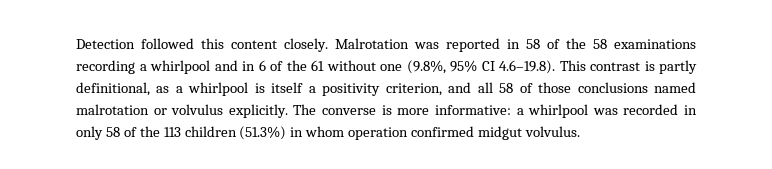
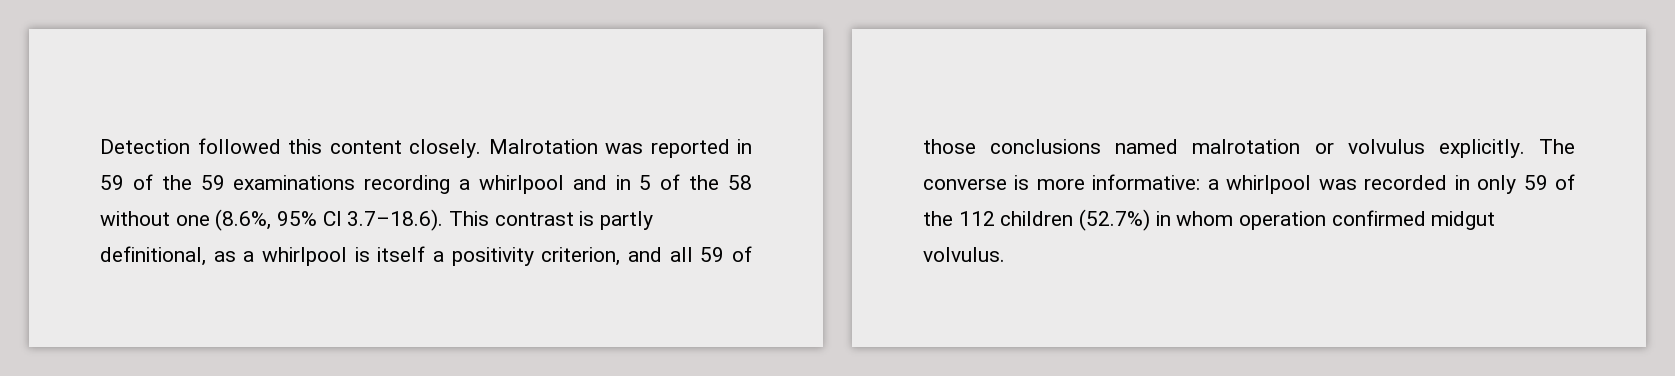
- Malrotation was reported in 58 of the 58 examinations recording a whirlpool and in 6 of the 61 without one (9.8%, 95% CI 4.6–19.8). This contrast is partly definitional, as a whirlpool is itself a positivity criterion, and all 58 of those conclusions named malrotation or volvulus explicitly.
+ Malrotation was reported in 59 of the 59 examinations recording a whirlpool and in 5 of the 58 without one (8.6%, 95% CI 3.7–18.6). This contrast is partly definitional, as a whirlpool is itself a positivity criterion, and all 59 of those conclusions named malrotation or volvulus explicitly.
- The converse is more informative: a whirlpool was recorded in only 58 of the 113 children (51.3%) in whom operation confirmed midgut volvulus.
+ The converse is more informative: a whirlpool was recorded in only 59 of the 112 children (52.7%) in whom operation confirmed midgut volvulus.

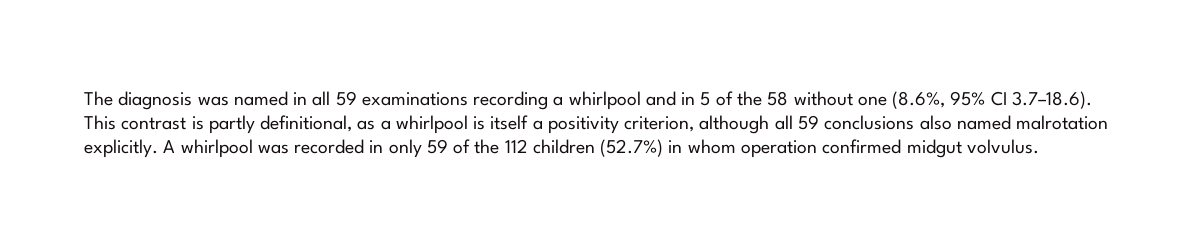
- Detection followed this content closely. Malrotation was reported in 59 of the 59 examinations recording a whirlpool and in 5 of the 58 without one (8.6%, 95% CI 3.7–18.6). This contrast is partly definitional, as a whirlpool is itself a positivity criterion, and all 59 of those conclusions named malrotation or volvulus explicitly. The converse is more informative: a whirlpool was recorded in only 59 of the 112 children (52.7%) in whom operation confirmed midgut volvulus.
+ The diagnosis was named in all 59 examinations recording a whirlpool and in 5 of the 58 without one (8.6%, 95% CI 3.7–18.6). This contrast is partly definitional, as a whirlpool is itself a positivity criterion, although all 59 conclusions also named malrotation explicitly. A whirlpool was recorded in only 59 of the 112 children (52.7%) in whom operation confirmed midgut volvulus.

